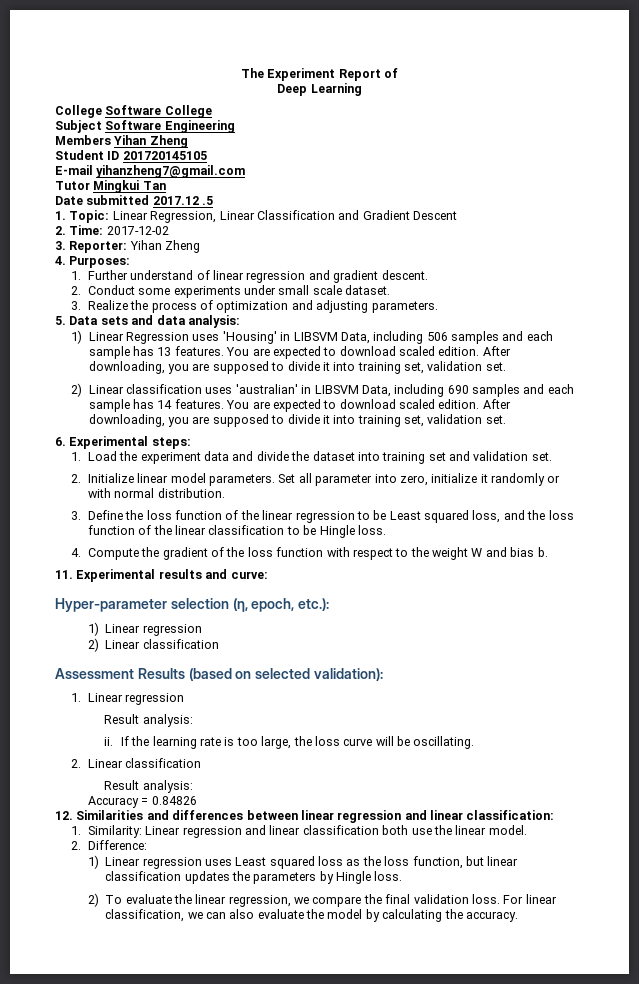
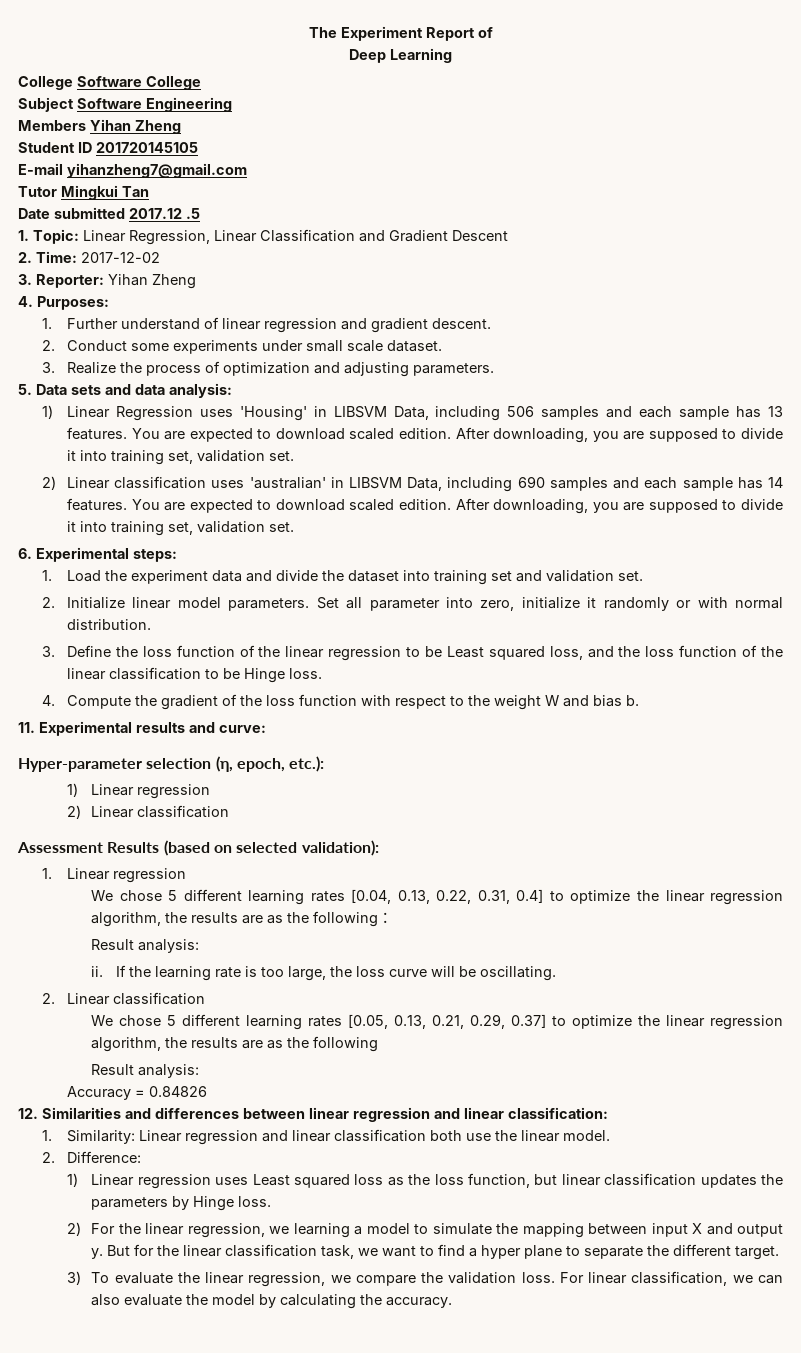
- 3. Define the loss function of the linear regression to be Least squared loss, and the loss function of the linear classification to be Hingle loss.
+ 3. Define the loss function of the linear regression to be Least squared loss, and the loss function of the linear classification to be Hinge loss.
+ We chose 5 different learning rates [0.04, 0.13, 0.22, 0.31, 0.4] to optimize the linear regression algorithm, the results are as the following：
+ We chose 5 different learning rates [0.05, 0.13, 0.21, 0.29, 0.37] to optimize the linear regression algorithm, the results are as the following
- 1) Linear regression uses Least squared loss as the loss function, but linear classification updates the parameters by Hingle loss.
+ 1) Linear regression uses Least squared loss as the loss function, but linear classification updates the parameters by Hinge loss.
- 2) To evaluate the linear regression, we compare the final validation loss.
+ 2) For the linear regression, we learning a model to simulate the mapping between input X and output y. But for the linear classification task, we want to find a hyper plane to separate the different target.
+ 3) To evaluate the linear regression, we compare the validation loss.

